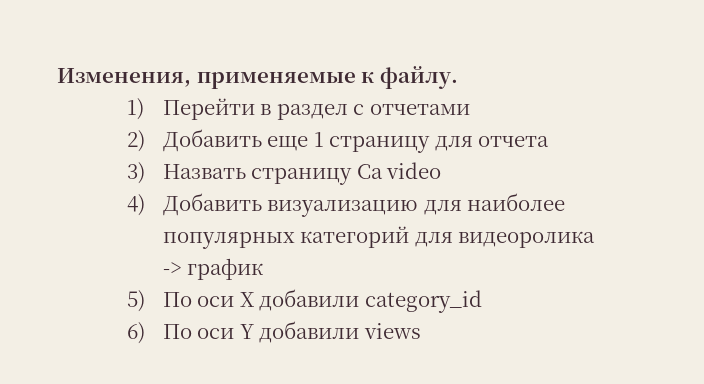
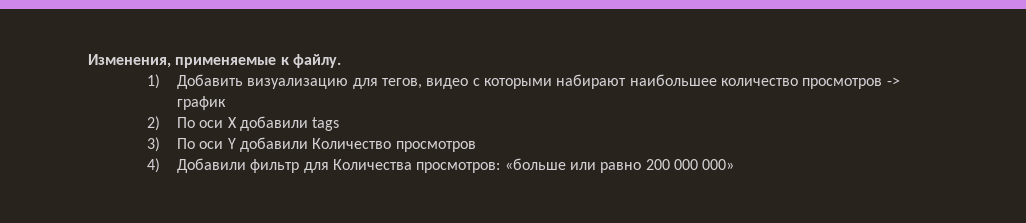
- 1) Перейти в раздел с отчетами
- 2) Добавить еще 1 страницу для отчета
- 3) Назвать страницу Ca video
- 4) Добавить визуализацию для наиболее популярных категорий для видеоролика -> график
+ 1) Добавить визуализацию для тегов, видео с которыми набирают наибольшее количество просмотров -> график
- 5) По оси X добавили category_id
- 6) По оси Y добавили views
+ 2) По оси X добавили tags
+ 3) По оси Y добавили Количество просмотров
+ 4) Добавили фильтр для Количества просмотров: «больше или равно 200 000 000»

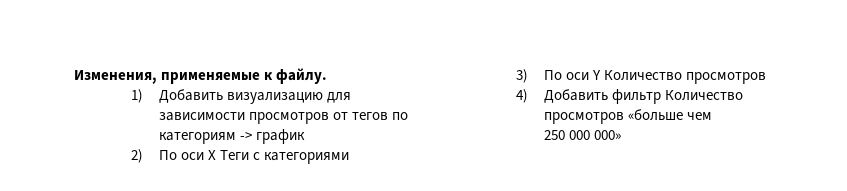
- 1) Добавить визуализацию для тегов, видео с которыми набирают наибольшее количество просмотров -> график
+ 1) Добавить визуализацию для зависимости просмотров от тегов по категориям -> график
- 2) По оси X добавили tags
+ 2) По оси X Теги с категориями
- 3) По оси Y добавили Количество просмотров
+ 3) По оси Y Количество просмотров
- 4) Добавили фильтр для Количества просмотров: «больше или равно 200 000 000»
+ 4) Добавить фильтр Количество просмотров «больше чем
+ 250 000 000»

